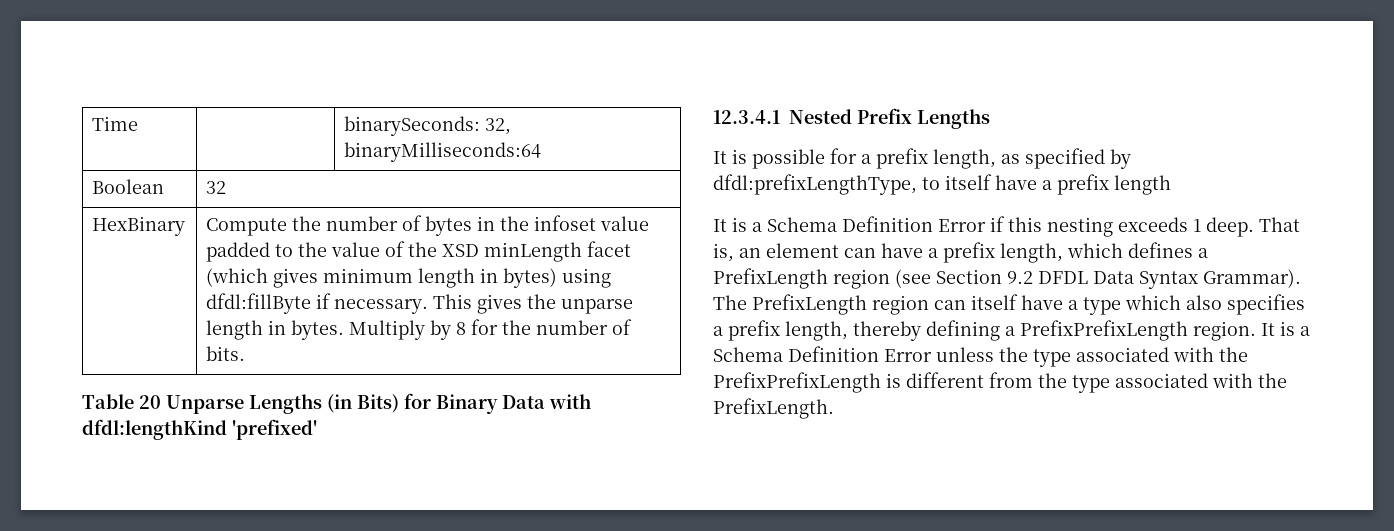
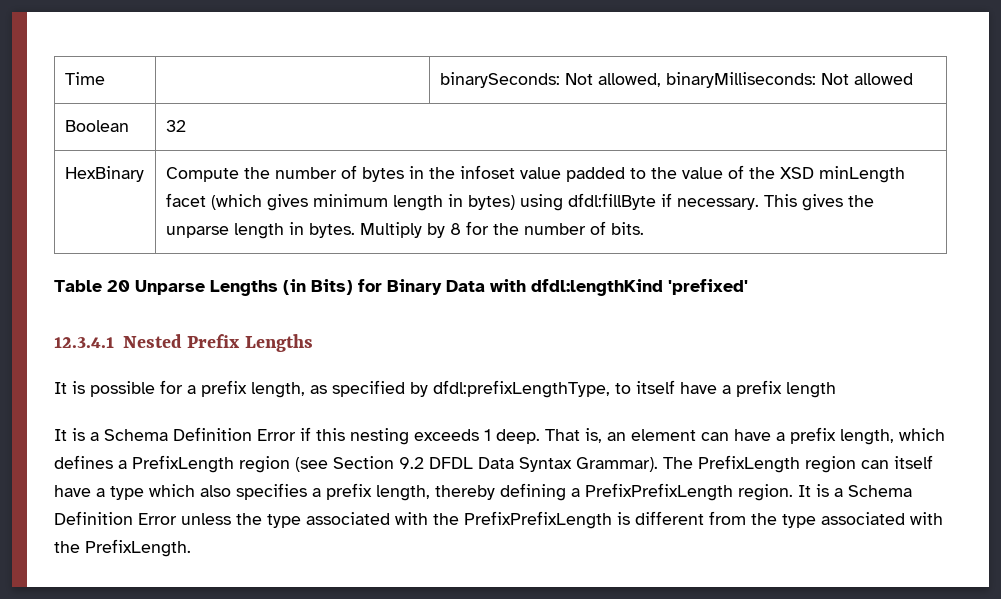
- Time | | binarySeconds: 32, binaryMilliseconds:64
+ Time | | binarySeconds: Not allowed, binaryMilliseconds: Not allowed

